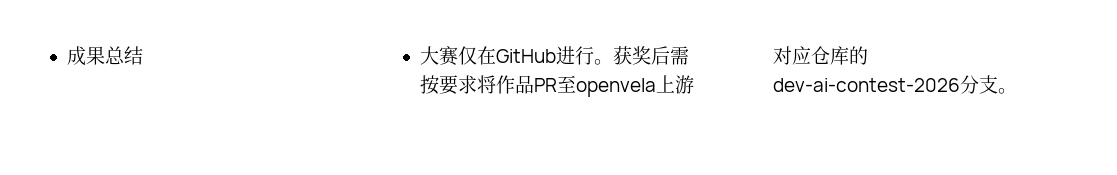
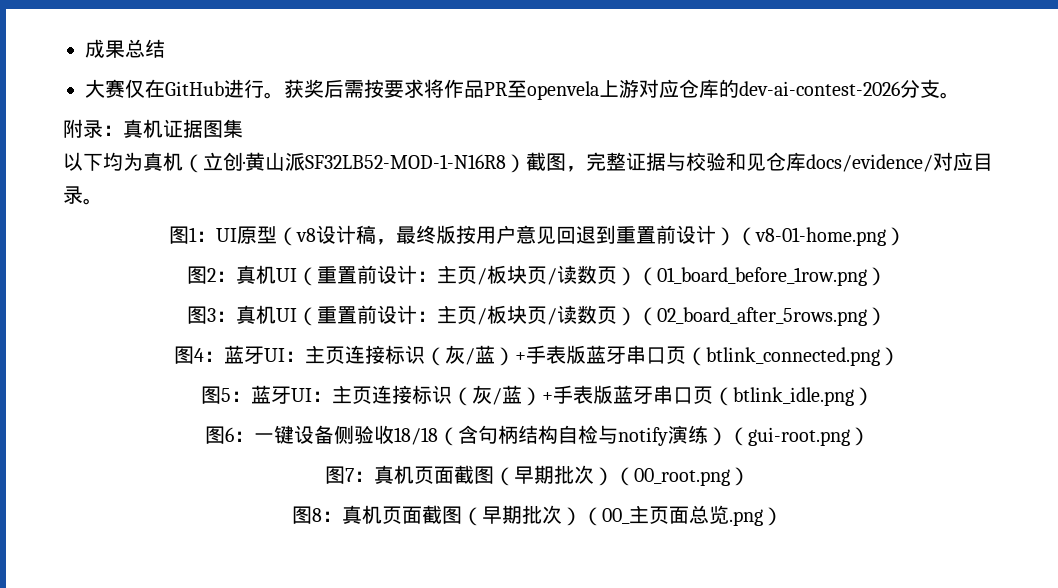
+ 附录：真机证据图集
+ 以下均为真机（立创·黄山派SF32LB52-MOD-1-N16R8）截图，完整证据与校验和见仓库docs/evidence/对应目录。
+ 图1：UI原型（v8设计稿，最终版按用户意见回退到重置前设计）（v8-01-home.png）
+ 图2：真机UI（重置前设计：主页/板块页/读数页）（01_board_before_1row.png）
+ 图3：真机UI（重置前设计：主页/板块页/读数页）（02_board_after_5rows.png）
+ 图4：蓝牙UI：主页连接标识（灰/蓝）+手表版蓝牙串口页（btlink_connected.png）
+ 图5：蓝牙UI：主页连接标识（灰/蓝）+手表版蓝牙串口页（btlink_idle.png）
+ 图6：一键设备侧验收18/18（含句柄结构自检与notify演练）（gui-root.png）
+ 图7：真机页面截图（早期批次）（00_root.png）
+ 图8：真机页面截图（早期批次）（00_主页面总览.png）

